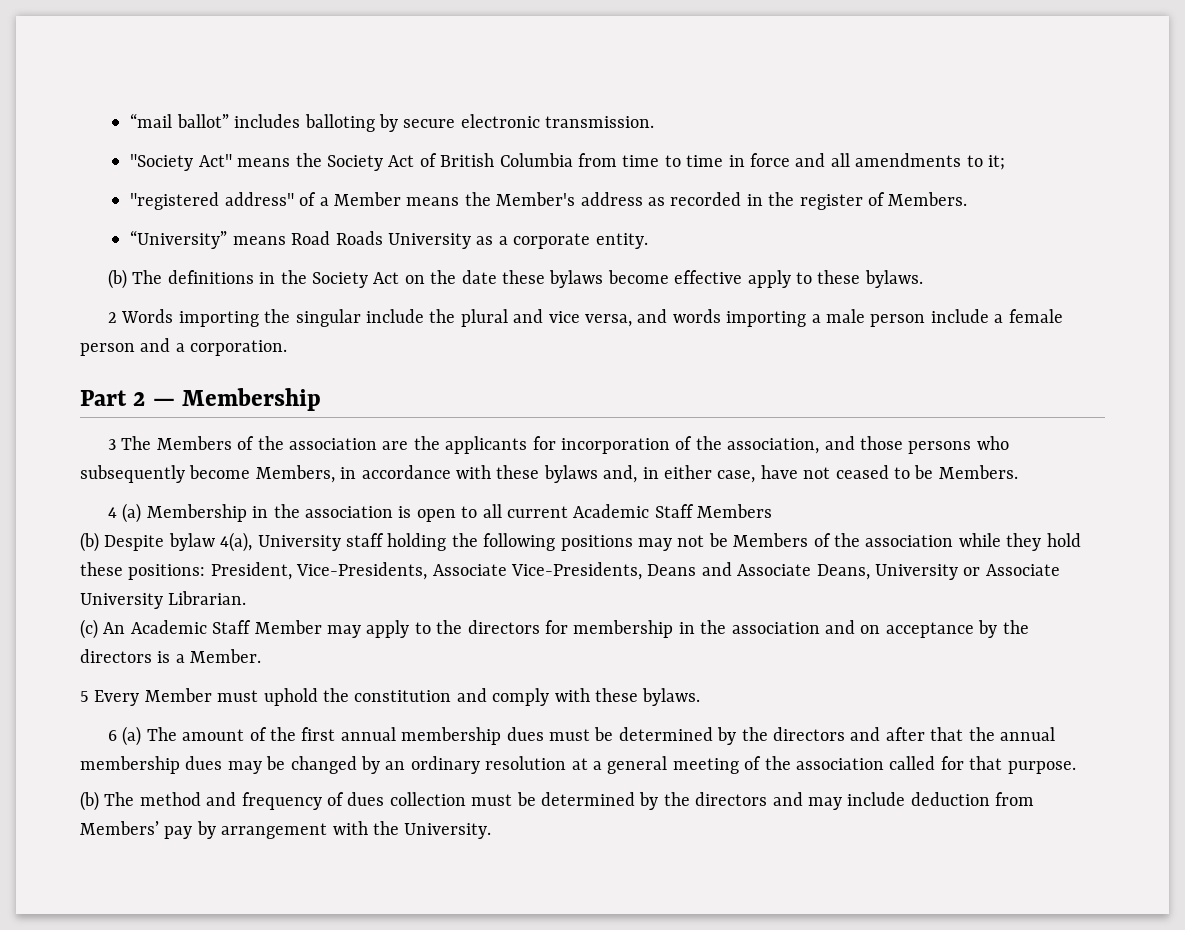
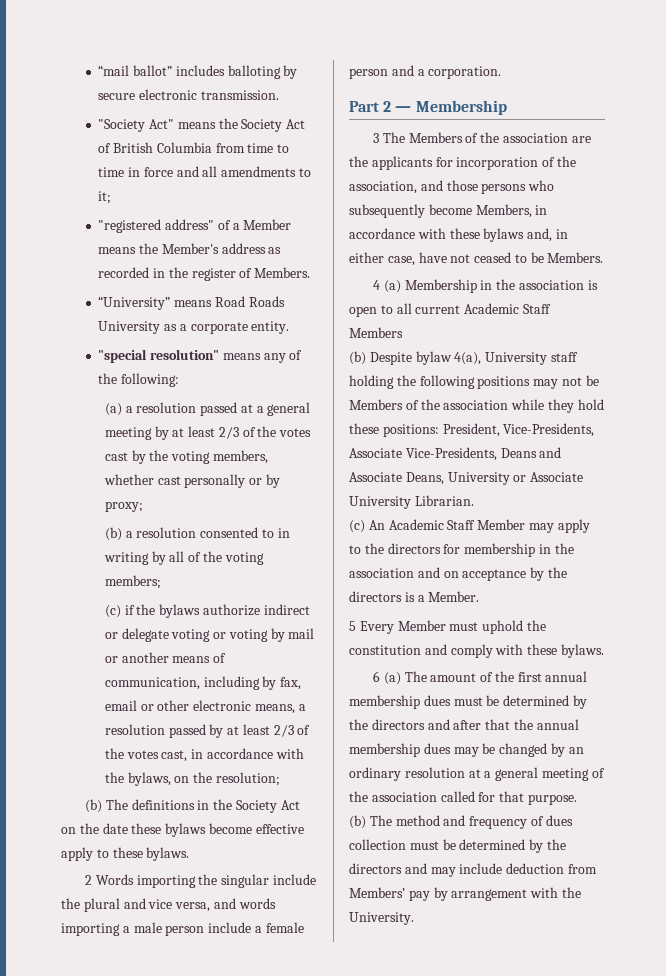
+ "special resolution" means any of the following:
+ (a) a resolution passed at a general meeting by at least 2/3 of the votes cast by the voting members, whether cast personally or by proxy;
+ (b) a resolution consented to in writing by all of the voting members;
+ (c) if the bylaws authorize indirect or delegate voting or voting by mail or another means of communication, including by fax, email or other electronic means, a resolution passed by at least 2/3 of the votes cast, in accordance with the bylaws, on the resolution;

